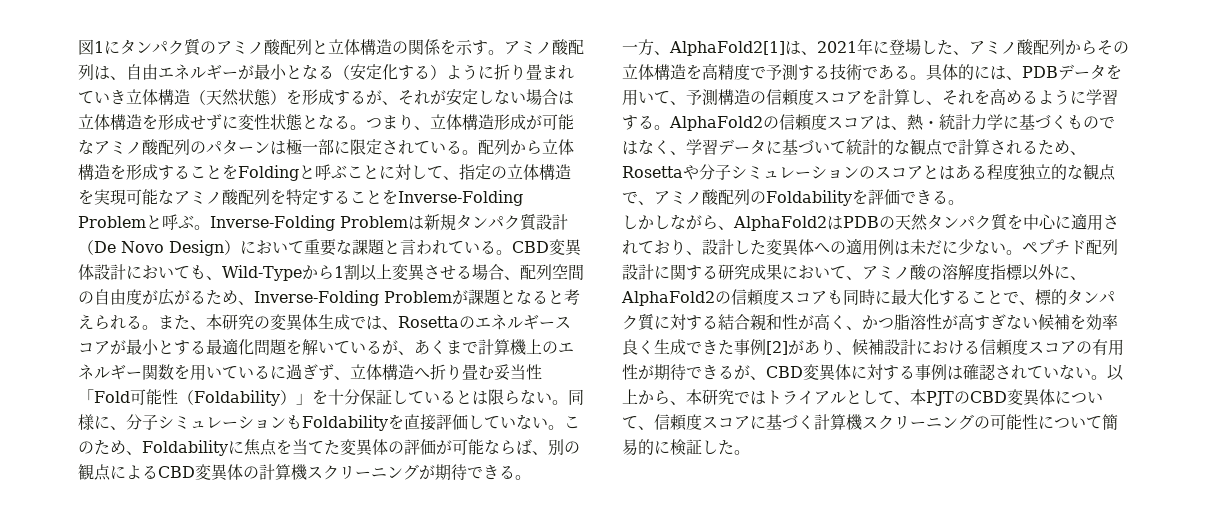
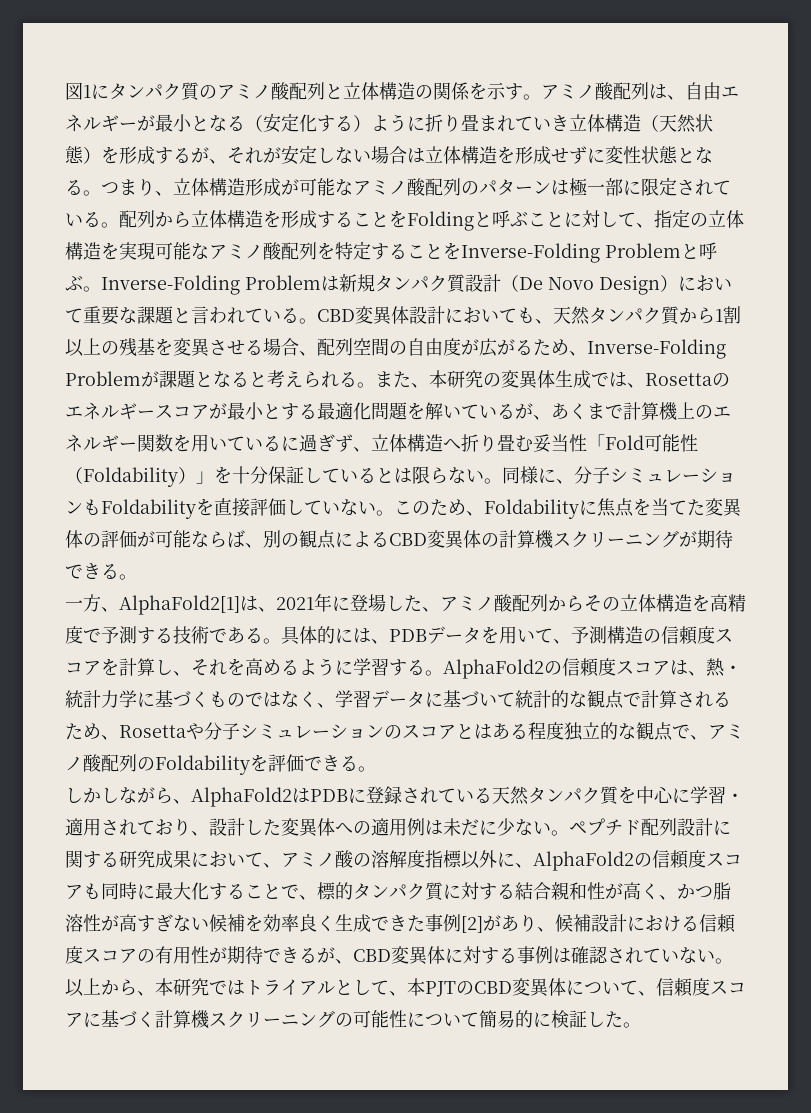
- CBD変異体設計においても、Wild-Typeから1割以上変異させる場合、配列空間の自由度が広がるため、Inverse-Folding Problemが課題となると考えられる。
+ CBD変異体設計においても、天然タンパク質から1割以上の残基を変異させる場合、配列空間の自由度が広がるため、Inverse-Folding Problemが課題となると考えられる。
- しかしながら、AlphaFold2はPDBの天然タンパク質を中心に適用されており、設計した変異体への適用例は未だに少ない。
+ しかしながら、AlphaFold2はPDBに登録されている天然タンパク質を中心に学習・適用されており、設計した変異体への適用例は未だに少ない。

